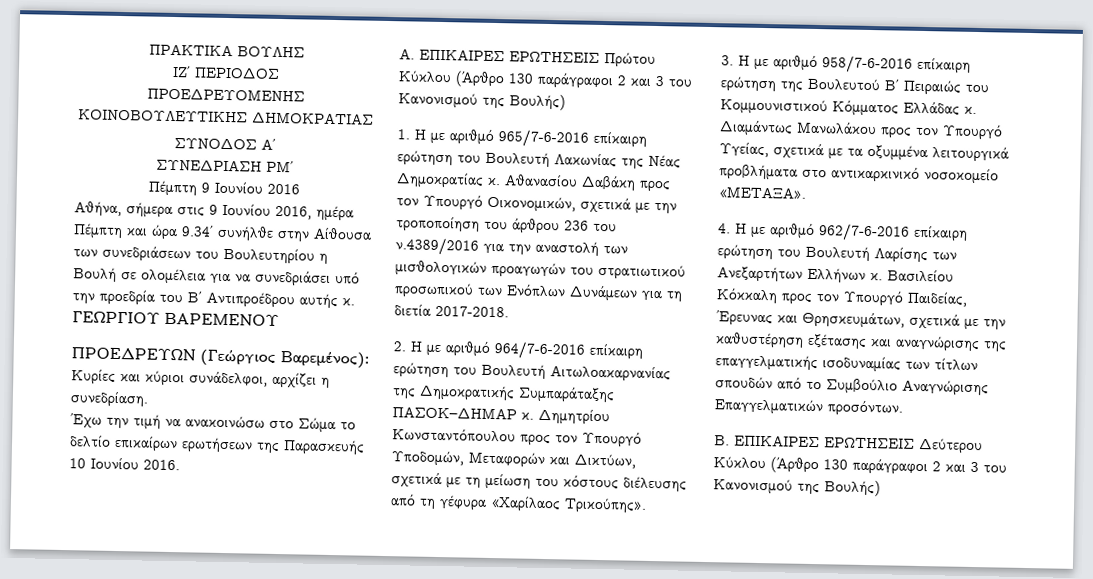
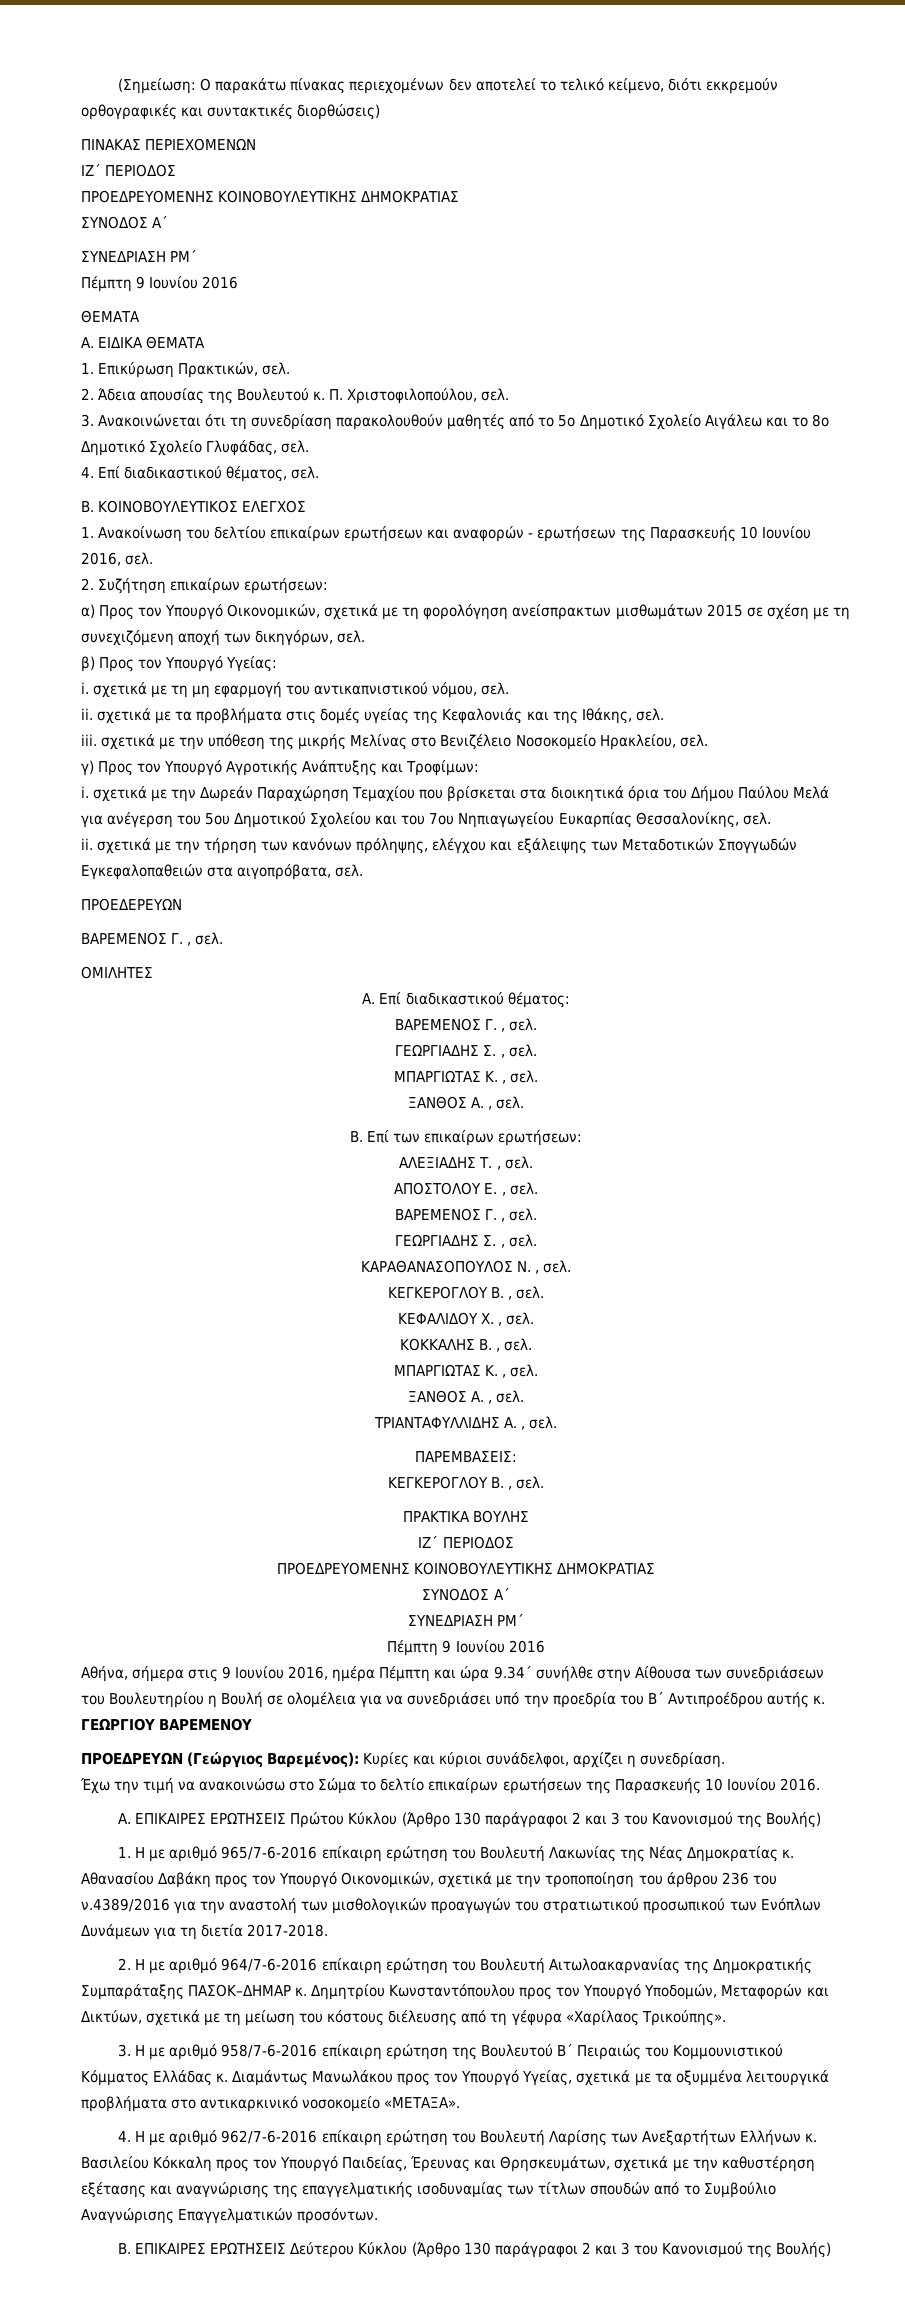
+ (Σημείωση: Ο παρακάτω πίνακας περιεχομένων δεν αποτελεί το τελικό κείμενο, διότι εκκρεμούν ορθογραφικές και συντακτικές διορθώσεις)
+ ΠΙΝΑΚΑΣ ΠΕΡΙΕΧΟΜΕΝΩΝ
+ ΙΖ΄ ΠΕΡΙΟΔΟΣ
+ ΠΡΟΕΔΡΕΥΟΜΕΝΗΣ ΚΟΙΝΟΒΟΥΛΕΥΤΙΚΗΣ ΔΗΜΟΚΡΑΤΙΑΣ
+ ΣΥΝΟΔΟΣ Α΄
+ ΣΥΝΕΔΡΙΑΣΗ ΡΜ΄
+ Πέμπτη 9 Ιουνίου 2016
+ ΘΕΜΑΤΑ
+ Α. ΕΙΔΙΚΑ ΘΕΜΑΤΑ
+ 1. Επικύρωση Πρακτικών, σελ.
+ 2. Άδεια απουσίας της Βουλευτού κ. Π. Χριστοφιλοπούλου, σελ.
+ 3. Ανακοινώνεται ότι τη συνεδρίαση παρακολουθούν μαθητές από το 5ο Δημοτικό Σχολείο Αιγάλεω και το 8ο Δημοτικό Σχολείο Γλυφάδας, σελ.
+ 4. Επί διαδικαστικού θέματος, σελ.
+ Β. ΚΟΙΝΟΒΟΥΛΕΥΤΙΚΟΣ ΕΛΕΓΧΟΣ
+ 1. Ανακοίνωση του δελτίου επικαίρων ερωτήσεων και αναφορών - ερωτήσεων της Παρασκευής 10 Ιουνίου 2016, σελ.
+ 2. Συζήτηση επικαίρων ερωτήσεων:
+ α) Προς τον Υπουργό Οικονομικών, σχετικά με τη φορολόγηση ανείσπρακτων μισθωμάτων 2015 σε σχέση με τη συνεχιζόμενη αποχή των δικηγόρων, σελ.
+ β) Προς τον Υπουργό Υγείας:
+ i. σχετικά με τη μη εφαρμογή του αντικαπνιστικού νόμου, σελ.
+ ii. σχετικά με τα προβλήματα στις δομές υγείας της Κεφαλονιάς και της Ιθάκης, σελ.
+ iii. σχετικά με την υπόθεση της μικρής Μελίνας στο Βενιζέλειο Νοσοκομείο Ηρακλείου, σελ.
+ γ) Προς τον Υπουργό Αγροτικής Ανάπτυξης και Τροφίμων:
+ i. σχετικά με την Δωρεάν Παραχώρηση Τεμαχίου που βρίσκεται στα διοικητικά όρια του Δήμου Παύλου Μελά για ανέγερση του 5ου Δημοτικού Σχολείου και του 7ου Νηπιαγωγείου Ευκαρπίας Θεσσαλονίκης, σελ.
+ ii. σχετικά με την τήρηση των κανόνων πρόληψης, ελέγχου και εξάλειψης των Μεταδοτικών Σπογγωδών Εγκεφαλοπαθειών στα αιγοπρόβατα, σελ.
+ ΠΡΟΕΔΕΡΕΥΩΝ
+ ΒΑΡΕΜΕΝΟΣ Γ. , σελ.
+ ΟΜΙΛΗΤΕΣ
+ Α. Επί διαδικαστικού θέματος:
+ ΒΑΡΕΜΕΝΟΣ Γ. , σελ.
+ ΓΕΩΡΓΙΑΔΗΣ Σ. , σελ.
+ ΜΠΑΡΓΙΩΤΑΣ Κ. , σελ.
+ ΞΑΝΘΟΣ Α. , σελ.
+ Β. Επί των επικαίρων ερωτήσεων:
+ ΑΛΕΞΙΑΔΗΣ Τ. , σελ.
+ ΑΠΟΣΤΟΛΟΥ Ε. , σελ.
+ ΒΑΡΕΜΕΝΟΣ Γ. , σελ.
+ ΓΕΩΡΓΙΑΔΗΣ Σ. , σελ.
+ ΚΑΡΑΘΑΝΑΣΟΠΟΥΛΟΣ Ν. , σελ.
+ ΚΕΓΚΕΡΟΓΛΟΥ Β. , σελ.
+ ΚΕΦΑΛΙΔΟΥ Χ. , σελ.
+ ΚΟΚΚΑΛΗΣ Β. , σελ.
+ ΜΠΑΡΓΙΩΤΑΣ Κ. , σελ.
+ ΞΑΝΘΟΣ Α. , σελ.
+ ΤΡΙΑΝΤΑΦΥΛΛΙΔΗΣ Α. , σελ.
+ ΠΑΡΕΜΒΑΣΕΙΣ:
+ ΚΕΓΚΕΡΟΓΛΟΥ Β. , σελ.

